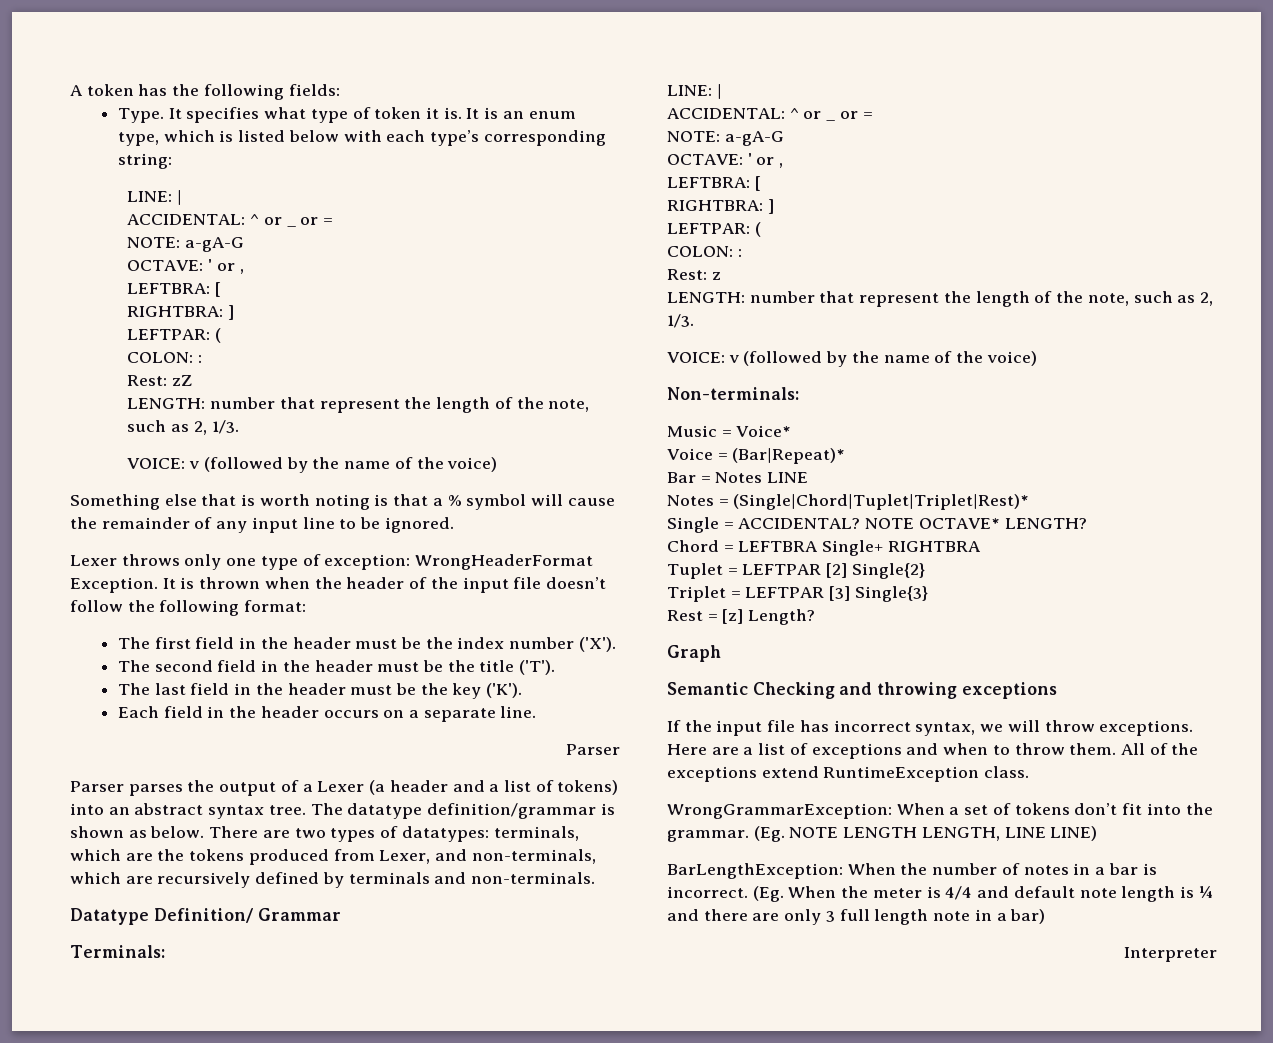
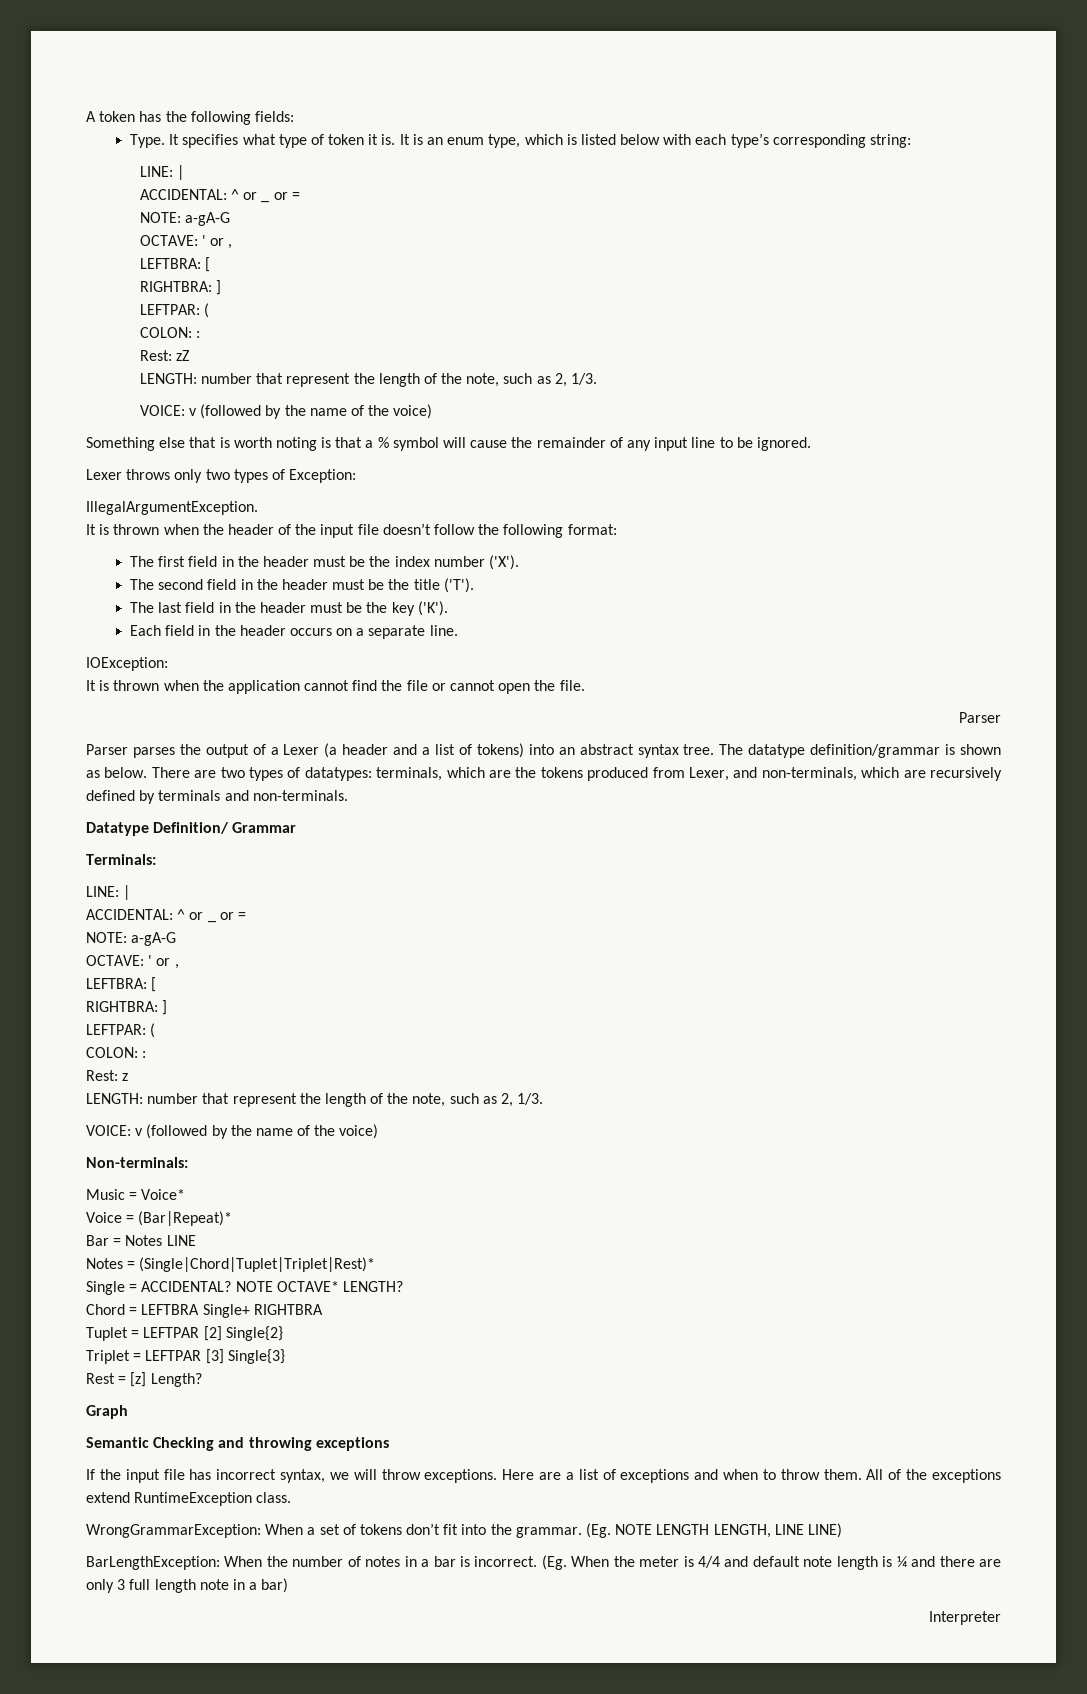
- Lexer throws only one type of exception: WrongHeaderFormat Exception. It is thrown when the header of the input file doesn’t follow the following format:
+ Lexer throws only two types of Exception:
+ IllegalArgumentException.
+ It is thrown when the header of the input file doesn’t follow the following format:
+ IOException:
+ It is thrown when the application cannot find the file or cannot open the file.

